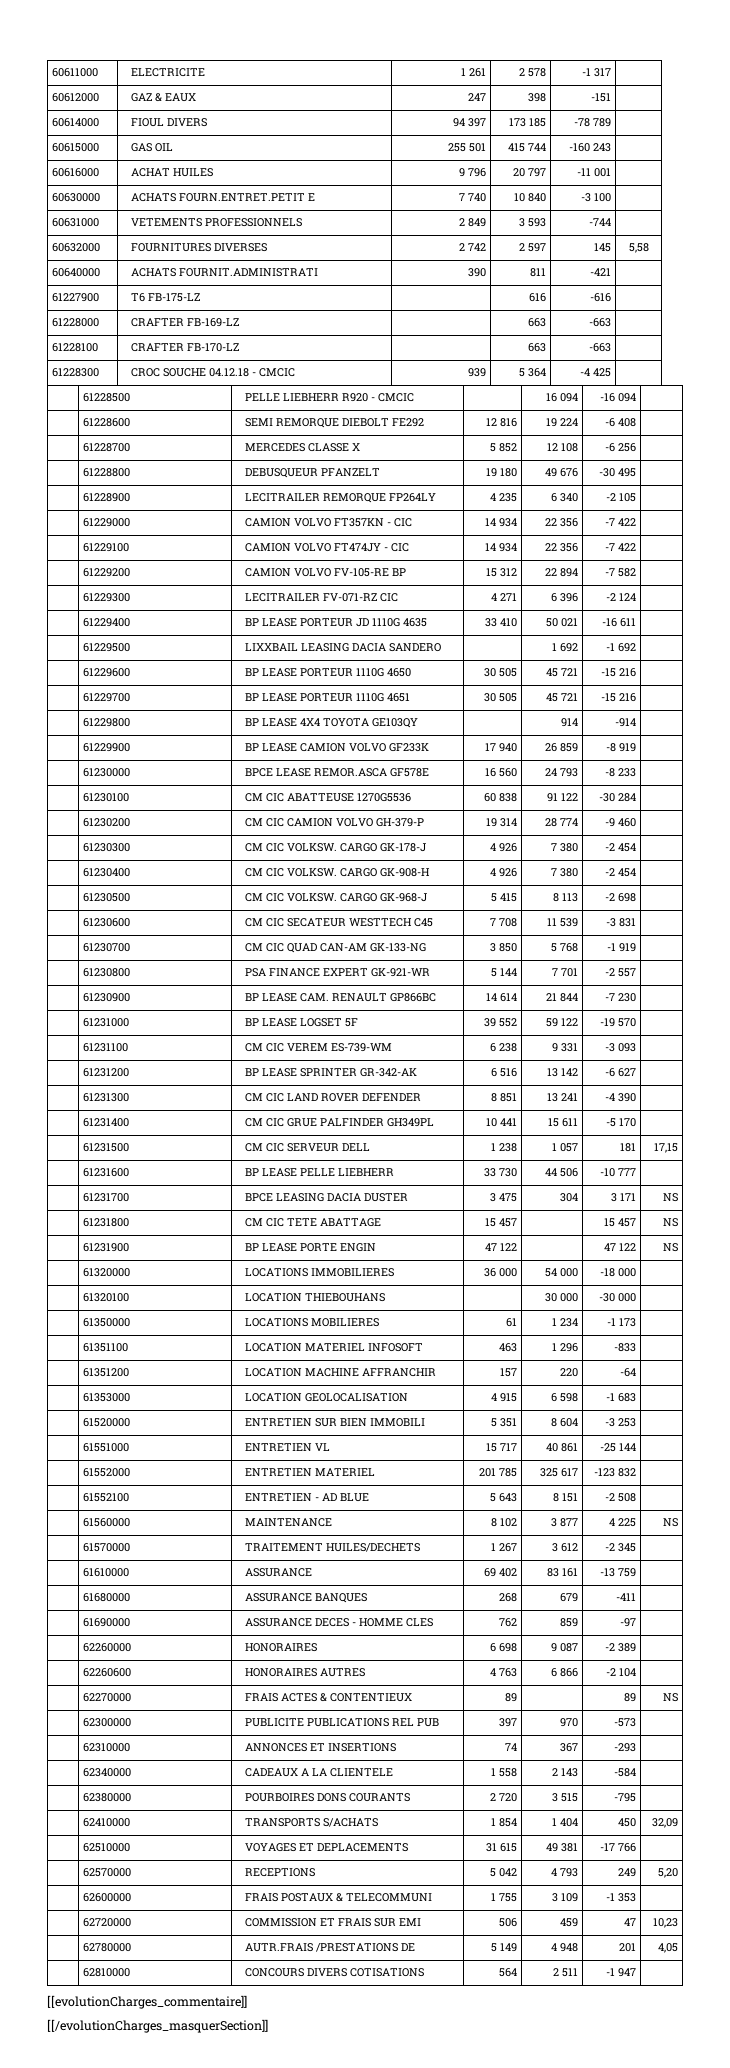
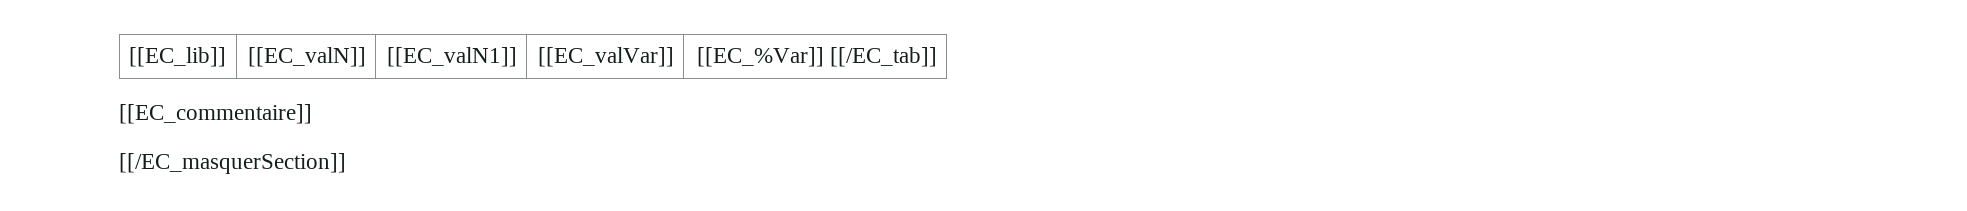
- 60611000 | ELECTRICITE | 1 261 | 2 578 | -1 317 |
- 60612000 | GAZ & EAUX | 247 | 398 | -151 |
- 60614000 | FIOUL DIVERS | 94 397 | 173 185 | -78 789 |
- 60615000 | GAS OIL | 255 501 | 415 744 | -160 243 |
- 60616000 | ACHAT HUILES | 9 796 | 20 797 | -11 001 |
- 60630000 | ACHATS FOURN.ENTRET.PETIT E | 7 740 | 10 840 | -3 100 |
- 60631000 | VETEMENTS PROFESSIONNELS | 2 849 | 3 593 | -744 |
- 60632000 | FOURNITURES DIVERSES | 2 742 | 2 597 | 145 | 5,58
- 60640000 | ACHATS FOURNIT.ADMINISTRATI | 390 | 811 | -421 |
- 61227900 | T6 FB-175-LZ | | 616 | -616 |
- 61228000 | CRAFTER FB-169-LZ | | 663 | -663 |
- 61228100 | CRAFTER FB-170-LZ | | 663 | -663 |
- 61228300 | CROC SOUCHE 04.12.18 - CMCIC | 939 | 5 364 | -4 425 |
- | 61228500 | PELLE LIEBHERR R920 - CMCIC | | 16 094 | -16 094 |
- | 61228600 | SEMI REMORQUE DIEBOLT FE292 | 12 816 | 19 224 | -6 408 |
- | 61228700 | MERCEDES CLASSE X | 5 852 | 12 108 | -6 256 |
- | 61228800 | DEBUSQUEUR PFANZELT | 19 180 | 49 676 | -30 495 |
- | 61228900 | LECITRAILER REMORQUE FP264LY | 4 235 | 6 340 | -2 105 |
- | 61229000 | CAMION VOLVO FT357KN - CIC | 14 934 | 22 356 | -7 422 |
- | 61229100 | CAMION VOLVO FT474JY - CIC | 14 934 | 22 356 | -7 422 |
- | 61229200 | CAMION VOLVO FV-105-RE BP | 15 312 | 22 894 | -7 582 |
- | 61229300 | LECITRAILER FV-071-RZ CIC | 4 271 | 6 396 | -2 124 |
- | 61229400 | BP LEASE PORTEUR JD 1110G 4635 | 33 410 | 50 021 | -16 611 |
- | 61229500 | LIXXBAIL LEASING DACIA SANDERO | | 1 692 | -1 692 |
- | 61229600 | BP LEASE PORTEUR 1110G 4650 | 30 505 | 45 721 | -15 216 |
- | 61229700 | BP LEASE PORTEUR 1110G 4651 | 30 505 | 45 721 | -15 216 |
- | 61229800 | BP LEASE 4X4 TOYOTA GE103QY | | 914 | -914 |
- | 61229900 | BP LEASE CAMION VOLVO GF233K | 17 940 | 26 859 | -8 919 |
- | 61230000 | BPCE LEASE REMOR.ASCA GF578E | 16 560 | 24 793 | -8 233 |
- | 61230100 | CM CIC ABATTEUSE 1270G5536 | 60 838 | 91 122 | -30 284 |
- | 61230200 | CM CIC CAMION VOLVO GH-379-P | 19 314 | 28 774 | -9 460 |
- | 61230300 | CM CIC VOLKSW. CARGO GK-178-J | 4 926 | 7 380 | -2 454 |
- | 61230400 | CM CIC VOLKSW. CARGO GK-908-H | 4 926 | 7 380 | -2 454 |
- | 61230500 | CM CIC VOLKSW. CARGO GK-968-J | 5 415 | 8 113 | -2 698 |
- | 61230600 | CM CIC SECATEUR WESTTECH C45 | 7 708 | 11 539 | -3 831 |
- | 61230700 | CM CIC QUAD CAN-AM GK-133-NG | 3 850 | 5 768 | -1 919 |
- | 61230800 | PSA FINANCE EXPERT GK-921-WR | 5 144 | 7 701 | -2 557 |
- | 61230900 | BP LEASE CAM. RENAULT GP866BC | 14 614 | 21 844 | -7 230 |
- | 61231000 | BP LEASE LOGSET 5F | 39 552 | 59 122 | -19 570 |
- | 61231100 | CM CIC VEREM ES-739-WM | 6 238 | 9 331 | -3 093 |
- | 61231200 | BP LEASE SPRINTER GR-342-AK | 6 516 | 13 142 | -6 627 |
- | 61231300 | CM CIC LAND ROVER DEFENDER | 8 851 | 13 241 | -4 390 |
- | 61231400 | CM CIC GRUE PALFINDER GH349PL | 10 441 | 15 611 | -5 170 |
- | 61231500 | CM CIC SERVEUR DELL | 1 238 | 1 057 | 181 | 17,15
- | 61231600 | BP LEASE PELLE LIEBHERR | 33 730 | 44 506 | -10 777 |
- | 61231700 | BPCE LEASING DACIA DUSTER | 3 475 | 304 | 3 171 | NS
- | 61231800 | CM CIC TETE ABATTAGE | 15 457 | | 15 457 | NS
- | 61231900 | BP LEASE PORTE ENGIN | 47 122 | | 47 122 | NS
- | 61320000 | LOCATIONS IMMOBILIERES | 36 000 | 54 000 | -18 000 |
- | 61320100 | LOCATION THIEBOUHANS | | 30 000 | -30 000 |
- | 61350000 | LOCATIONS MOBILIERES | 61 | 1 234 | -1 173 |
- | 61351100 | LOCATION MATERIEL INFOSOFT | 463 | 1 296 | -833 |
- | 61351200 | LOCATION MACHINE AFFRANCHIR | 157 | 220 | -64 |
- | 61353000 | LOCATION GEOLOCALISATION | 4 915 | 6 598 | -1 683 |
- | 61520000 | ENTRETIEN SUR BIEN IMMOBILI | 5 351 | 8 604 | -3 253 |
- | 61551000 | ENTRETIEN VL | 15 717 | 40 861 | -25 144 |
- | 61552000 | ENTRETIEN MATERIEL | 201 785 | 325 617 | -123 832 |
- | 61552100 | ENTRETIEN - AD BLUE | 5 643 | 8 151 | -2 508 |
- | 61560000 | MAINTENANCE | 8 102 | 3 877 | 4 225 | NS
- | 61570000 | TRAITEMENT HUILES/DECHETS | 1 267 | 3 612 | -2 345 |
- | 61610000 | ASSURANCE | 69 402 | 83 161 | -13 759 |
- | 61680000 | ASSURANCE BANQUES | 268 | 679 | -411 |
- | 61690000 | ASSURANCE DECES - HOMME CLES | 762 | 859 | -97 |
- | 62260000 | HONORAIRES | 6 698 | 9 087 | -2 389 |
- | 62260600 | HONORAIRES AUTRES | 4 763 | 6 866 | -2 104 |
- | 62270000 | FRAIS ACTES & CONTENTIEUX | 89 | | 89 | NS
- | 62300000 | PUBLICITE PUBLICATIONS REL PUB | 397 | 970 | -573 |
- | 62310000 | ANNONCES ET INSERTIONS | 74 | 367 | -293 |
- | 62340000 | CADEAUX A LA CLIENTELE | 1 558 | 2 143 | -584 |
- | 62380000 | POURBOIRES DONS COURANTS | 2 720 | 3 515 | -795 |
- | 62410000 | TRANSPORTS S/ACHATS | 1 854 | 1 404 | 450 | 32,09
- | 62510000 | VOYAGES ET DEPLACEMENTS | 31 615 | 49 381 | -17 766 |
- | 62570000 | RECEPTIONS | 5 042 | 4 793 | 249 | 5,20
- | 62600000 | FRAIS POSTAUX & TELECOMMUNI | 1 755 | 3 109 | -1 353 |
- | 62720000 | COMMISSION ET FRAIS SUR EMI | 506 | 459 | 47 | 10,23
- | 62780000 | AUTR.FRAIS /PRESTATIONS DE | 5 149 | 4 948 | 201 | 4,05
- | 62810000 | CONCOURS DIVERS COTISATIONS | 564 | 2 511 | -1 947 |
- [[evolutionCharges_commentaire]]
- [[/evolutionCharges_masquerSection]]
+ [[EC_lib]] | [[EC_valN]] | [[EC_valN1]] | [[EC_valVar]] | [[EC_%Var]] [[/EC_tab]]
+ [[EC_commentaire]]
+ [[/EC_masquerSection]]

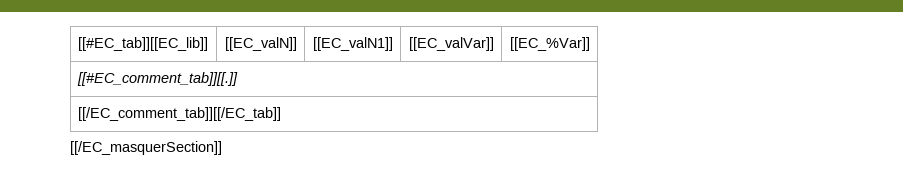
- [[EC_lib]] | [[EC_valN]] | [[EC_valN1]] | [[EC_valVar]] | [[EC_%Var]] [[/EC_tab]]
- [[EC_commentaire]]
+ [[#EC_tab]][[EC_lib]] | [[EC_valN]] | [[EC_valN1]] | [[EC_valVar]] | [[EC_%Var]]
+ [[#EC_comment_tab]][[.]]
+ [[/EC_comment_tab]][[/EC_tab]]

